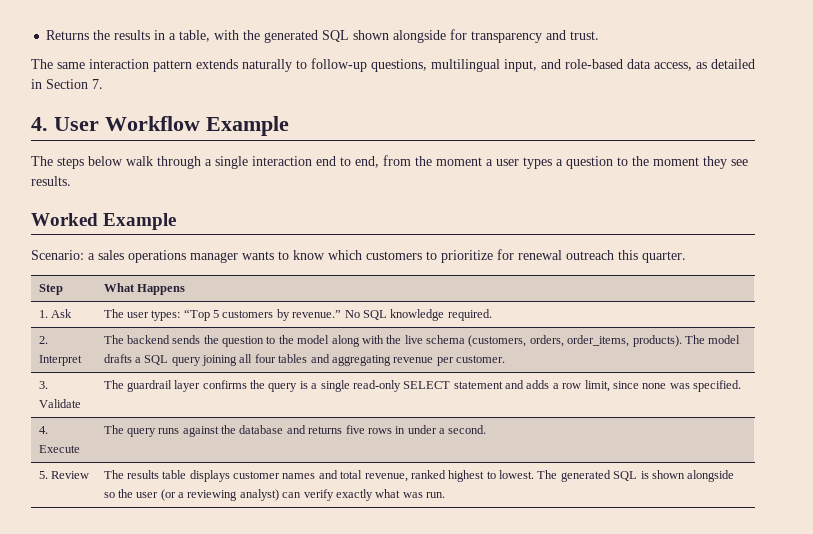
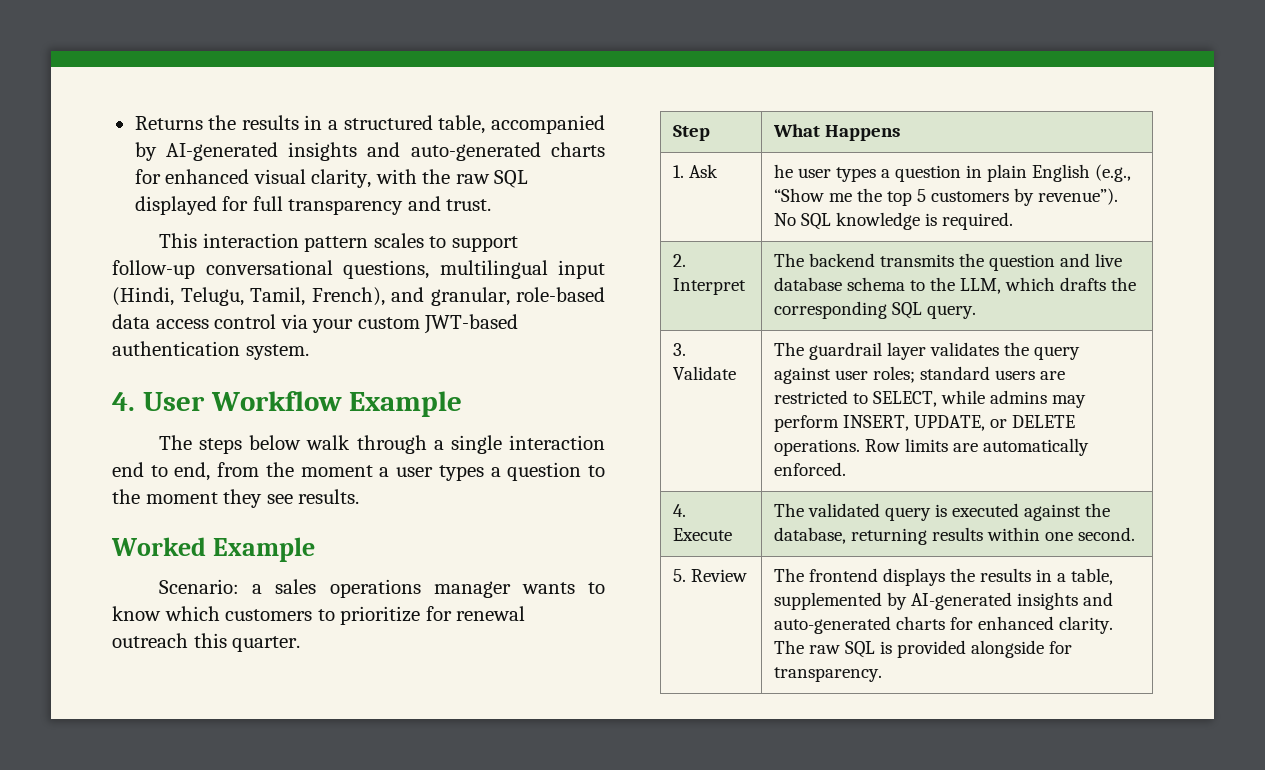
- Returns the results in a table, with the generated SQL shown alongside for transparency and trust.
- The same interaction pattern extends naturally to follow-up questions, multilingual input, and role-based data access, as detailed in Section 7.
+ Returns the results in a structured table, accompanied by AI-generated insights and auto-generated charts for enhanced visual clarity, with the raw SQL displayed for full transparency and trust.
+ This interaction pattern scales to support follow-up conversational questions, multilingual input (Hindi, Telugu, Tamil, French), and granular, role-based data access control via your custom JWT-based authentication system.
- 1. Ask | The user types: “Top 5 customers by revenue.” No SQL knowledge required.
+ 1. Ask | he user types a question in plain English (e.g., “Show me the top 5 customers by revenue”). No SQL knowledge is required.
- 2. Interpret | The backend sends the question to the model along with the live schema (customers, orders, order_items, products). The model drafts a SQL query joining all four tables and aggregating revenue per customer.
+ 2. Interpret | The backend transmits the question and live database schema to the LLM, which drafts the corresponding SQL query.
- 3. Validate | The guardrail layer confirms the query is a single read-only SELECT statement and adds a row limit, since none was specified.
- 4. Execute | The query runs against the database and returns five rows in under a second.
- 5. Review | The results table displays customer names and total revenue, ranked highest to lowest. The generated SQL is shown alongside so the user (or a reviewing analyst) can verify exactly what was run.
+ 3. Validate | The guardrail layer validates the query against user roles; standard users are restricted to SELECT, while admins may perform INSERT, UPDATE, or DELETE operations. Row limits are automatically enforced.
+ 4. Execute | The validated query is executed against the database, returning results within one second.
+ 5. Review | The frontend displays the results in a table, supplemented by AI-generated insights and auto-generated charts for enhanced clarity. The raw SQL is provided alongside for transparency.

